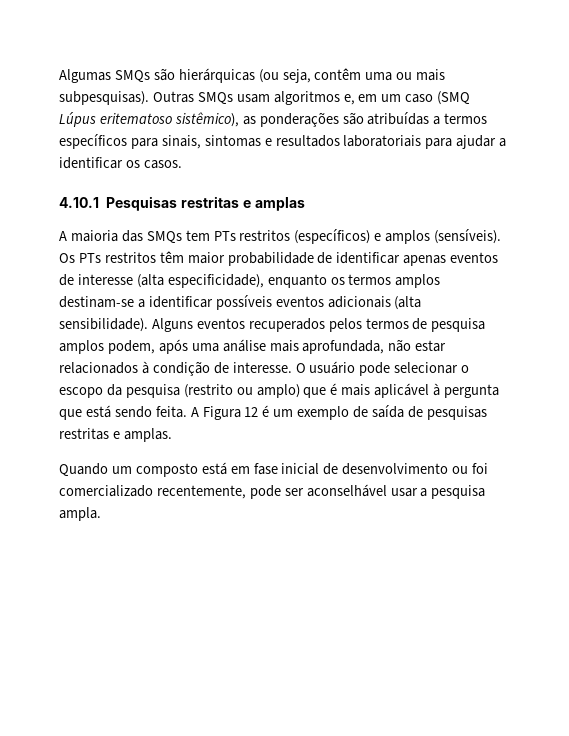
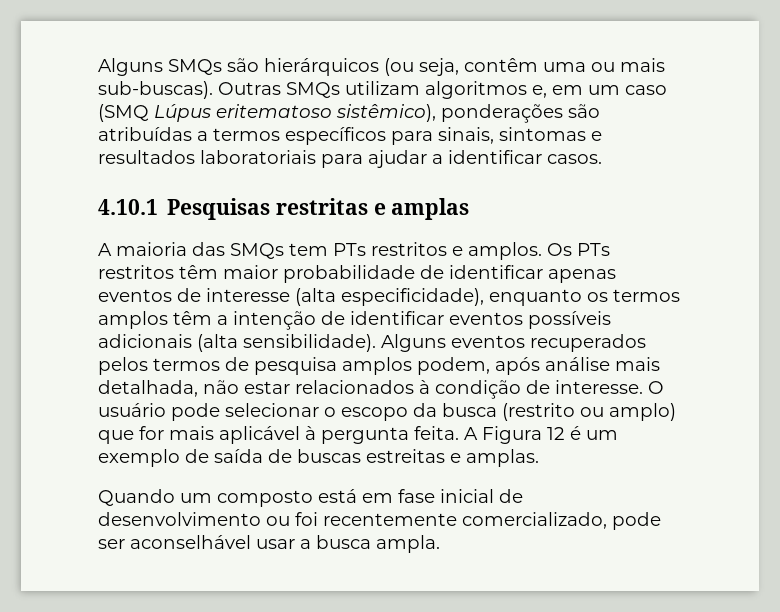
- Algumas SMQs são hierárquicas (ou seja, contêm uma ou mais subpesquisas).
+ Alguns SMQs são hierárquicos (ou seja, contêm uma ou mais sub-buscas).
- Outras SMQs usam algoritmos e, em um caso (SMQ Lúpus eritematoso sistêmico), as ponderações são atribuídas a termos específicos para sinais, sintomas e resultados laboratoriais para ajudar a identificar os casos.
+ Outras SMQs utilizam algoritmos e, em um caso (SMQ Lúpus eritematoso sistêmico), ponderações são atribuídas a termos específicos para sinais, sintomas e resultados laboratoriais para ajudar a identificar casos.
- A maioria das SMQs tem PTs restritos (específicos) e amplos (sensíveis).
+ A maioria das SMQs tem PTs restritos e amplos.
- Os PTs restritos têm maior probabilidade de identificar apenas eventos de interesse (alta especificidade), enquanto os termos amplos destinam-se a identificar possíveis eventos adicionais (alta sensibilidade).
+ Os PTs restritos têm maior probabilidade de identificar apenas eventos de interesse (alta especificidade), enquanto os termos amplos têm a intenção de identificar eventos possíveis adicionais (alta sensibilidade).
- Alguns eventos recuperados pelos termos de pesquisa amplos podem, após uma análise mais aprofundada, não estar relacionados à condição de interesse.
+ Alguns eventos recuperados pelos termos de pesquisa amplos podem, após análise mais detalhada, não estar relacionados à condição de interesse.
- O usuário pode selecionar o escopo da pesquisa (restrito ou amplo) que é mais aplicável à pergunta que está sendo feita.
+ O usuário pode selecionar o escopo da busca (restrito ou amplo) que for mais aplicável à pergunta feita.
- A Figura 12 é um exemplo de saída de pesquisas restritas e amplas.
+ A Figura 12 é um exemplo de saída de buscas estreitas e amplas.
- Quando um composto está em fase inicial de desenvolvimento ou foi comercializado recentemente, pode ser aconselhável usar a pesquisa ampla.
+ Quando um composto está em fase inicial de desenvolvimento ou foi recentemente comercializado, pode ser aconselhável usar a busca ampla.

